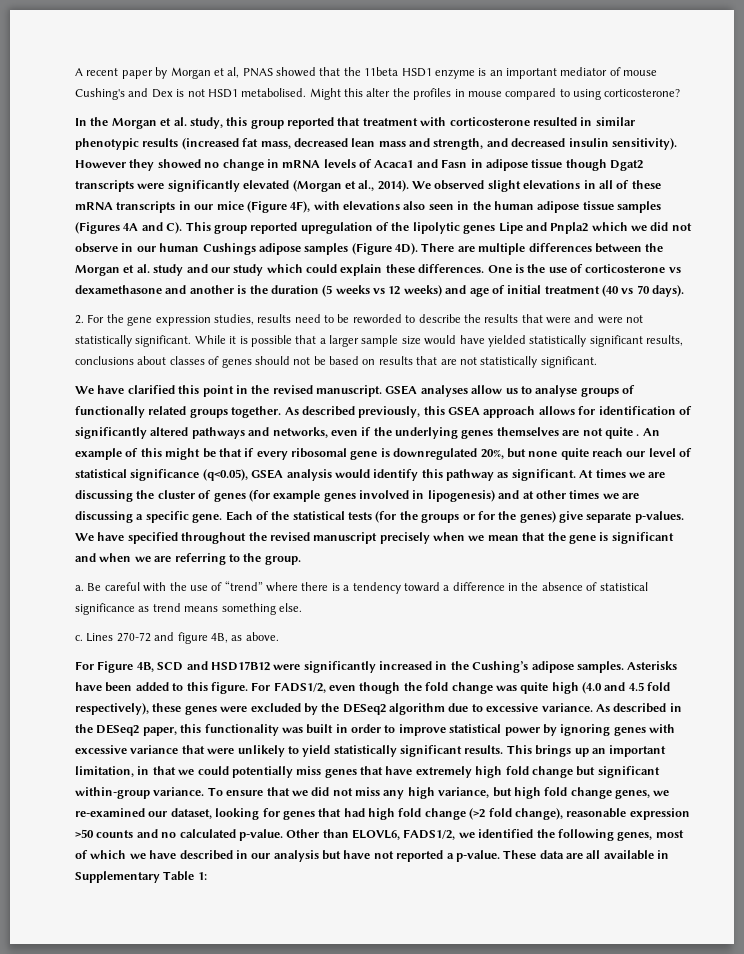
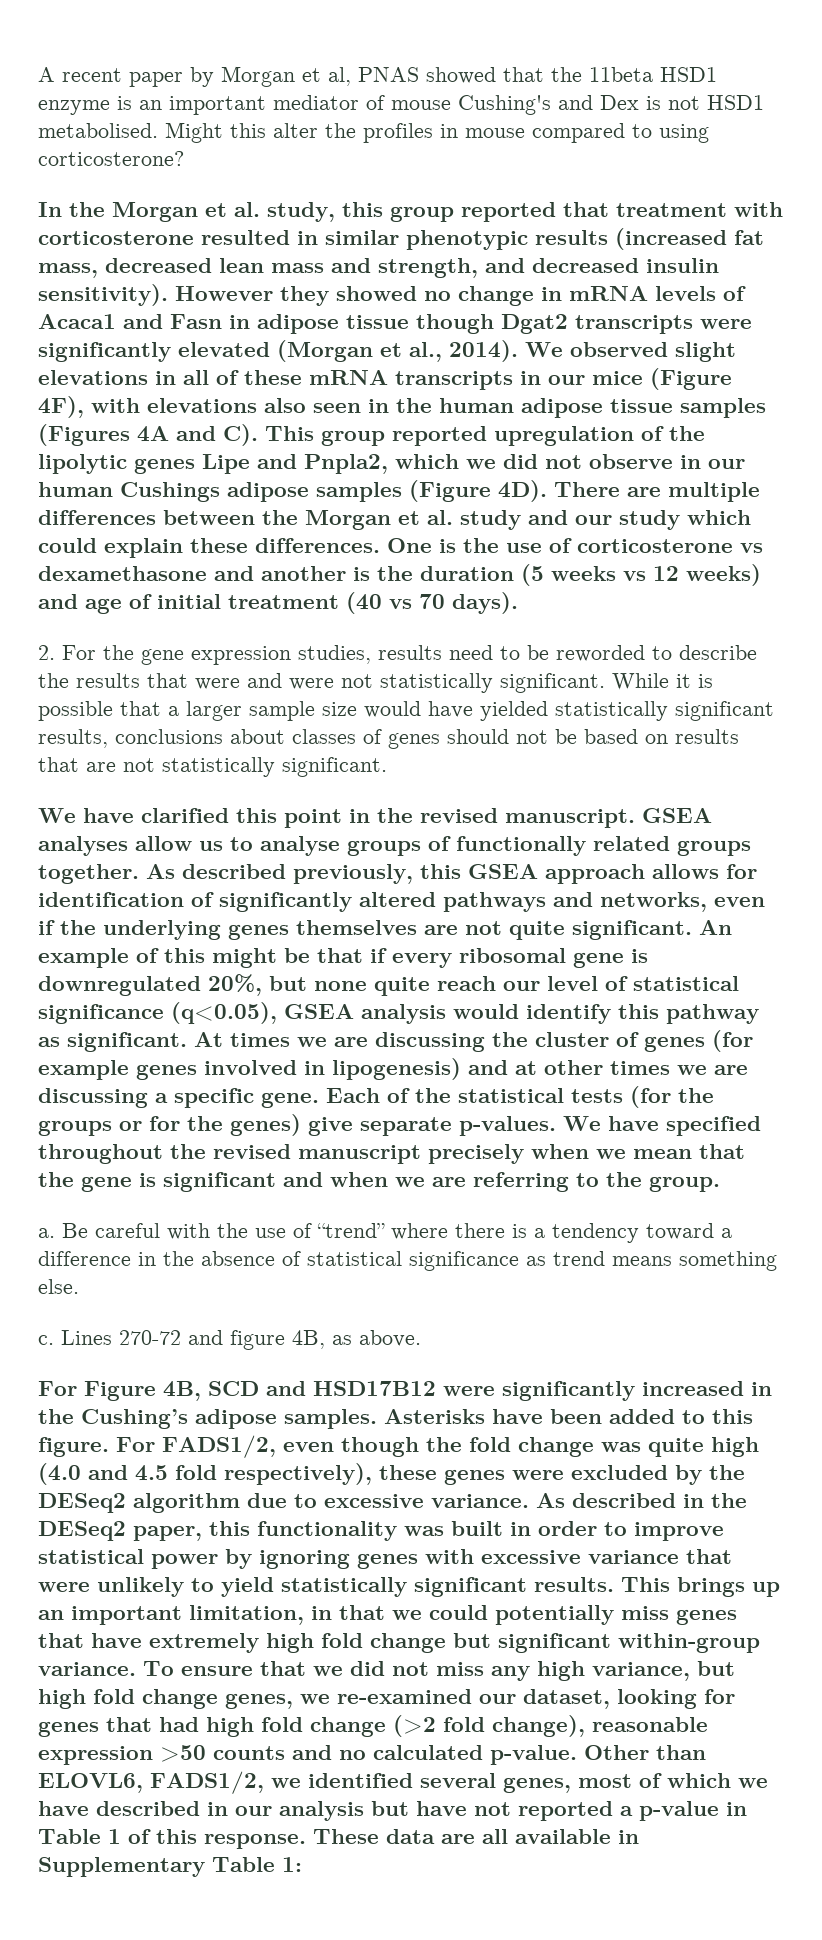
- We observed slight elevations in all of these mRNA transcripts in our mice (Figure 4F), with elevations also seen in the human adipose tissue samples (Figures 4A and C). This group reported upregulation of the lipolytic genes Lipe and Pnpla2 which we did not observe in our human Cushings adipose samples (Figure 4D).
+ We observed slight elevations in all of these mRNA transcripts in our mice (Figure 4F), with elevations also seen in the human adipose tissue samples (Figures 4A and C). This group reported upregulation of the lipolytic genes Lipe and Pnpla2, which we did not observe in our human Cushings adipose samples (Figure 4D).
- As described previously, this GSEA approach allows for identification of significantly altered pathways and networks, even if the underlying genes themselves are not quite .
+ As described previously, this GSEA approach allows for identification of significantly altered pathways and networks, even if the underlying genes themselves are not quite significant.
- Other than ELOVL6, FADS1/2, we identified the following genes, most of which we have described in our analysis but have not reported a p-value.
+ Other than ELOVL6, FADS1/2, we identified several genes, most of which we have described in our analysis but have not reported a p-value in Table 1 of this response.

